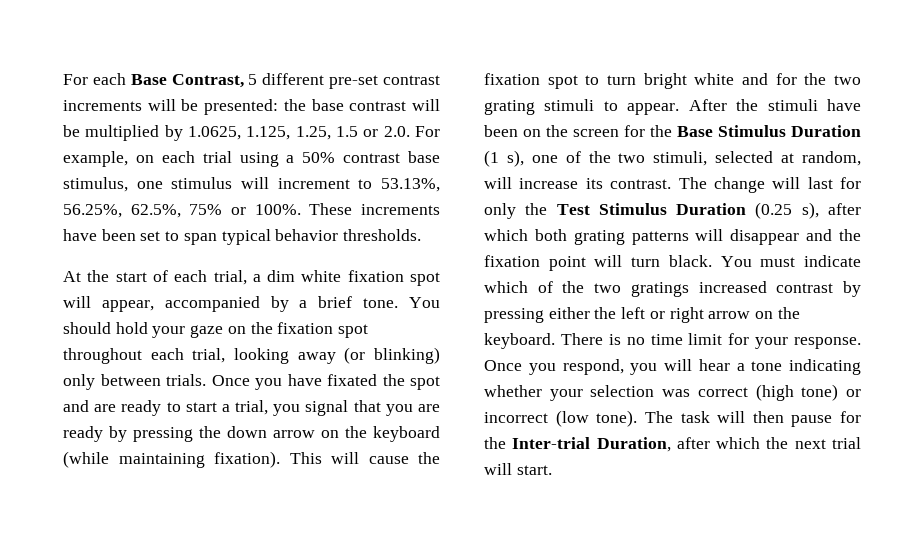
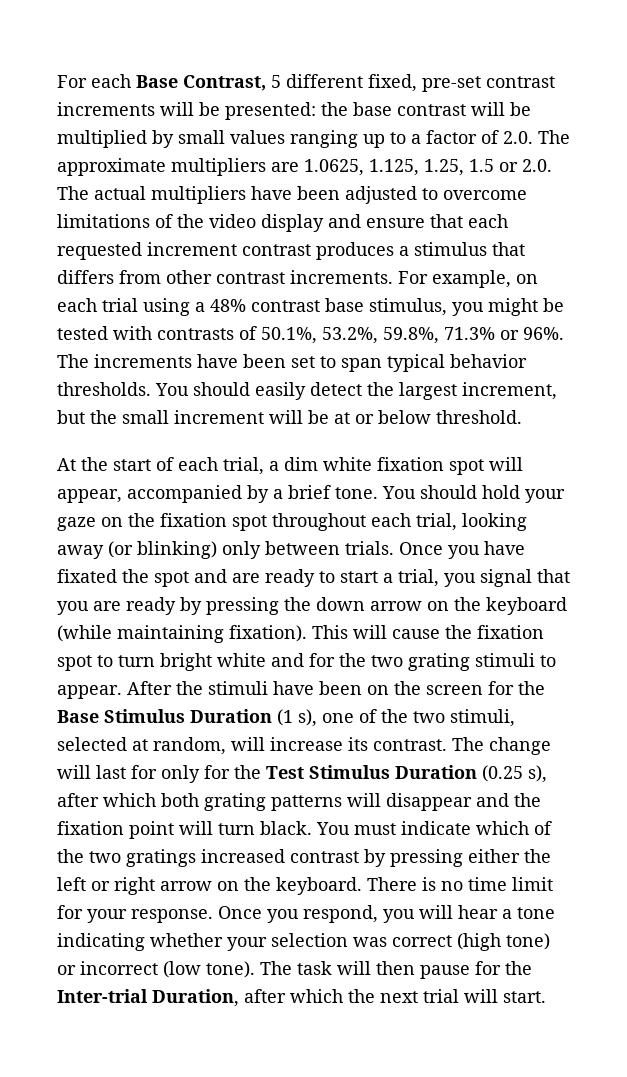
- For each Base Contrast, 5 different pre-set contrast increments will be presented: the base contrast will be multiplied by 1.0625, 1.125, 1.25, 1.5 or 2.0. For example, on each trial using a 50% contrast base stimulus, one stimulus will increment to 53.13%, 56.25%, 62.5%, 75% or 100%. These increments have been set to span typical behavior thresholds.
+ For each Base Contrast, 5 different fixed, pre-set contrast increments will be presented: the base contrast will be multiplied by small values ranging up to a factor of 2.0. The approximate multipliers are 1.0625, 1.125, 1.25, 1.5 or 2.0. The actual multipliers have been adjusted to overcome limitations of the video display and ensure that each requested increment contrast produces a stimulus that differs from other contrast increments. For example, on each trial using a 48% contrast base stimulus, you might be tested with contrasts of 50.1%, 53.2%, 59.8%, 71.3% or 96%. The increments have been set to span typical behavior thresholds. You should easily detect the largest increment, but the small increment will be at or below threshold.
- The change will last for only the Test Stimulus Duration (0.25 s), after which both grating patterns will disappear and the fixation point will turn black.
+ The change will last for only for the Test Stimulus Duration (0.25 s), after which both grating patterns will disappear and the fixation point will turn black.

